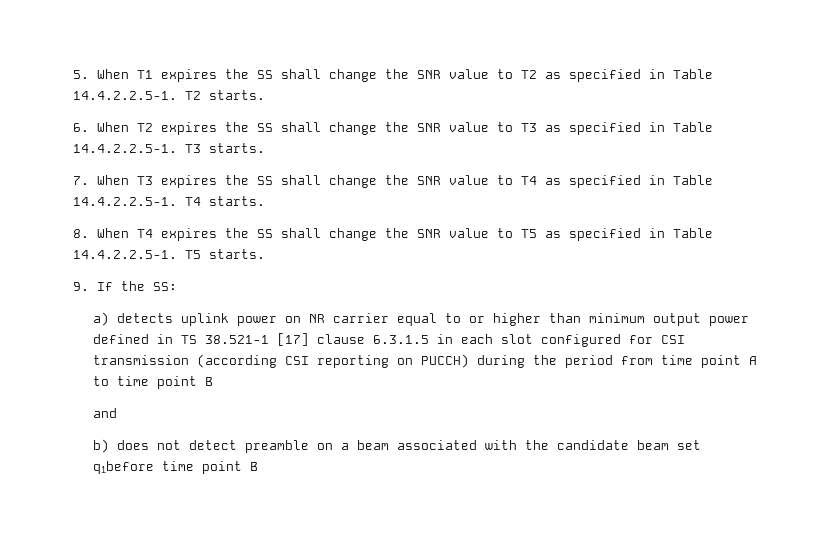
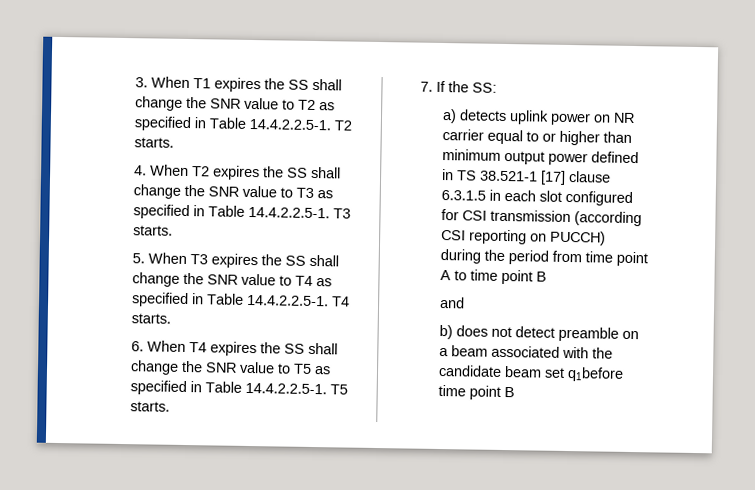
- 5. When T1 expires the SS shall change the SNR value to T2 as specified in Table 14.4.2.2.5-1. T2 starts.
+ 3. When T1 expires the SS shall change the SNR value to T2 as specified in Table 14.4.2.2.5-1. T2 starts.
- 6. When T2 expires the SS shall change the SNR value to T3 as specified in Table 14.4.2.2.5-1. T3 starts.
+ 4. When T2 expires the SS shall change the SNR value to T3 as specified in Table 14.4.2.2.5-1. T3 starts.
- 7. When T3 expires the SS shall change the SNR value to T4 as specified in Table 14.4.2.2.5-1. T4 starts.
+ 5. When T3 expires the SS shall change the SNR value to T4 as specified in Table 14.4.2.2.5-1. T4 starts.
- 8. When T4 expires the SS shall change the SNR value to T5 as specified in Table 14.4.2.2.5-1. T5 starts.
+ 6. When T4 expires the SS shall change the SNR value to T5 as specified in Table 14.4.2.2.5-1. T5 starts.
- 9. If the SS:
+ 7. If the SS:

